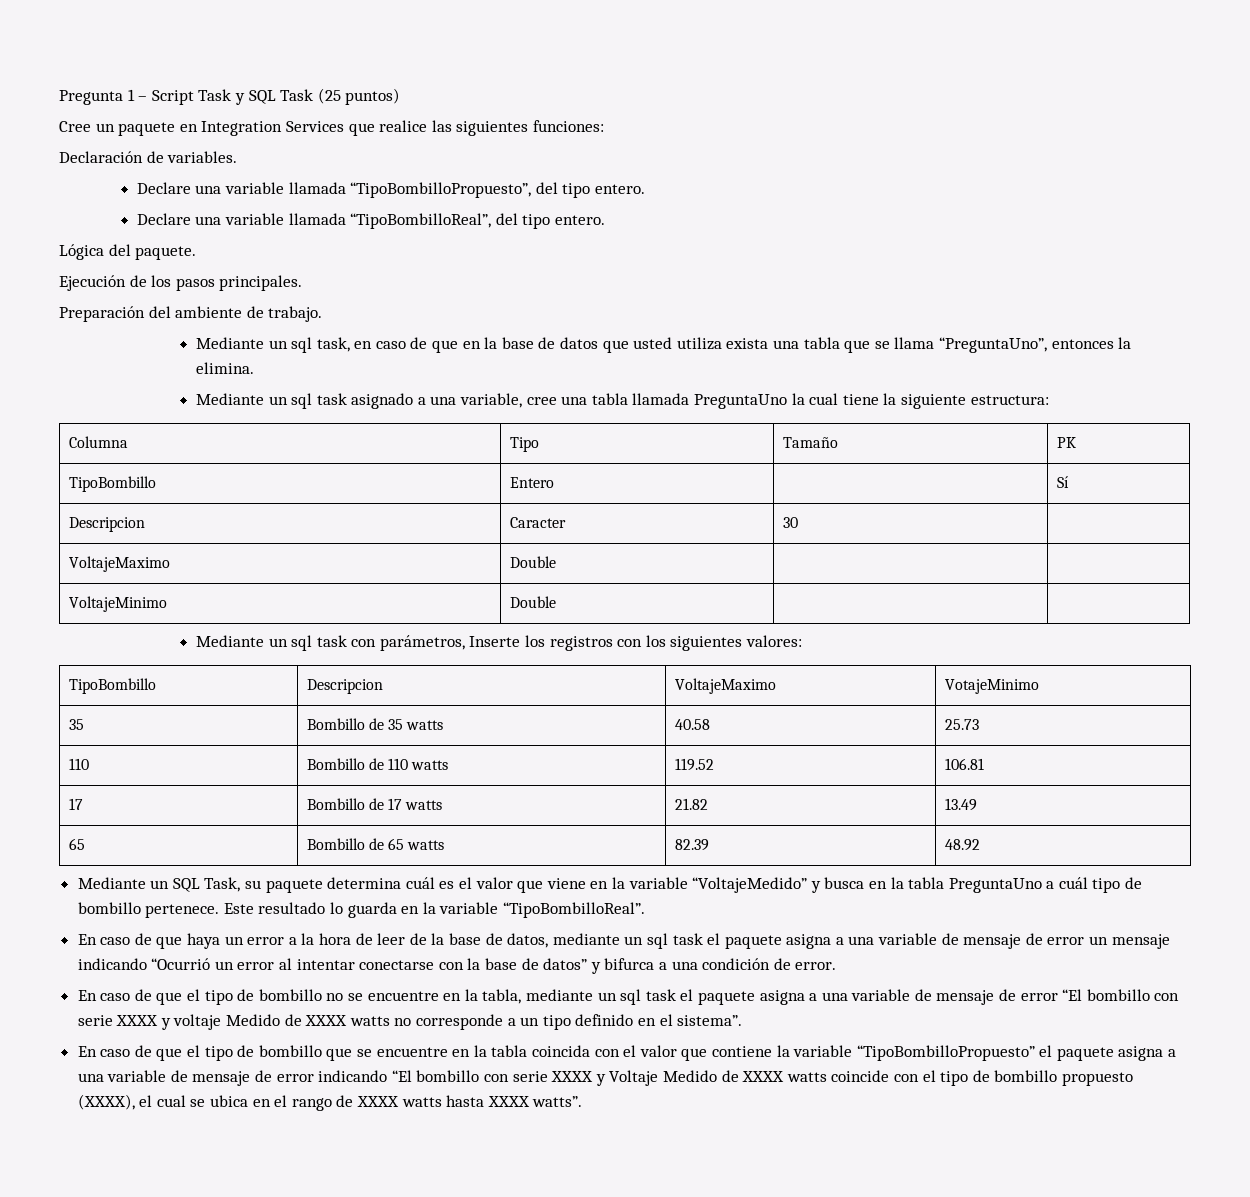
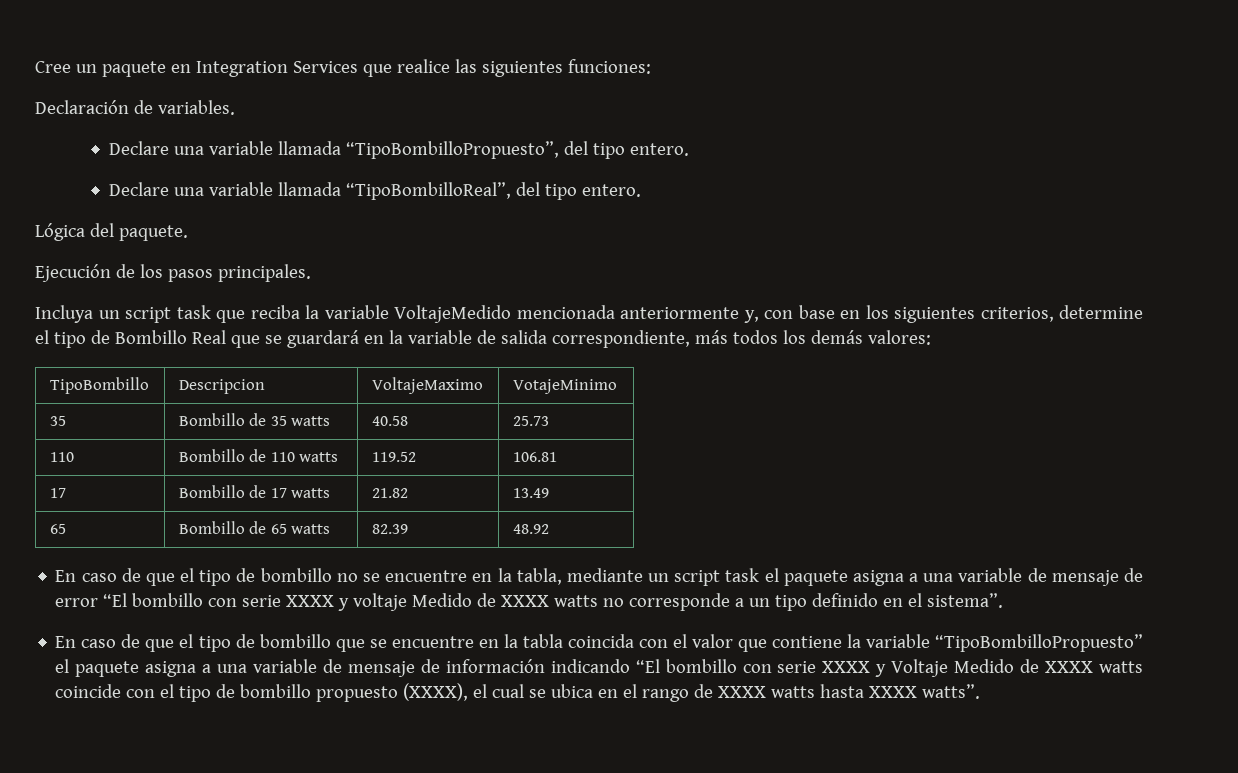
- Pregunta 1 – Script Task y SQL Task (25 puntos)
- Preparación del ambiente de trabajo.
- Mediante un sql task, en caso de que en la base de datos que usted utiliza exista una tabla que se llama “PreguntaUno”, entonces la elimina.
- Mediante un sql task asignado a una variable, cree una tabla llamada PreguntaUno la cual tiene la siguiente estructura:
- Columna | Tipo | Tamaño | PK
- TipoBombillo | Entero | | Sí
- Descripcion | Caracter | 30 |
- VoltajeMaximo | Double | |
- VoltajeMinimo | Double | |
- Mediante un sql task con parámetros, Inserte los registros con los siguientes valores:
+ Incluya un script task que reciba la variable VoltajeMedido mencionada anteriormente y, con base en los siguientes criterios, determine el tipo de Bombillo Real que se guardará en la variable de salida correspondiente, más todos los demás valores:
- Mediante un SQL Task, su paquete determina cuál es el valor que viene en la variable “VoltajeMedido” y busca en la tabla PreguntaUno a cuál tipo de bombillo pertenece. Este resultado lo guarda en la variable “TipoBombilloReal”.
- En caso de que haya un error a la hora de leer de la base de datos, mediante un sql task el paquete asigna a una variable de mensaje de error un mensaje indicando “Ocurrió un error al intentar conectarse con la base de datos” y bifurca a una condición de error.
- En caso de que el tipo de bombillo no se encuentre en la tabla, mediante un sql task el paquete asigna a una variable de mensaje de error “El bombillo con serie XXXX y voltaje Medido de XXXX watts no corresponde a un tipo definido en el sistema”.
+ En caso de que el tipo de bombillo no se encuentre en la tabla, mediante un script task el paquete asigna a una variable de mensaje de error “El bombillo con serie XXXX y voltaje Medido de XXXX watts no corresponde a un tipo definido en el sistema”.
- En caso de que el tipo de bombillo que se encuentre en la tabla coincida con el valor que contiene la variable “TipoBombilloPropuesto” el paquete asigna a una variable de mensaje de error indicando “El bombillo con serie XXXX y Voltaje Medido de XXXX watts coincide con el tipo de bombillo propuesto (XXXX), el cual se ubica en el rango de XXXX watts hasta XXXX watts”.
+ En caso de que el tipo de bombillo que se encuentre en la tabla coincida con el valor que contiene la variable “TipoBombilloPropuesto” el paquete asigna a una variable de mensaje de información indicando “El bombillo con serie XXXX y Voltaje Medido de XXXX watts coincide con el tipo de bombillo propuesto (XXXX), el cual se ubica en el rango de XXXX watts hasta XXXX watts”.

